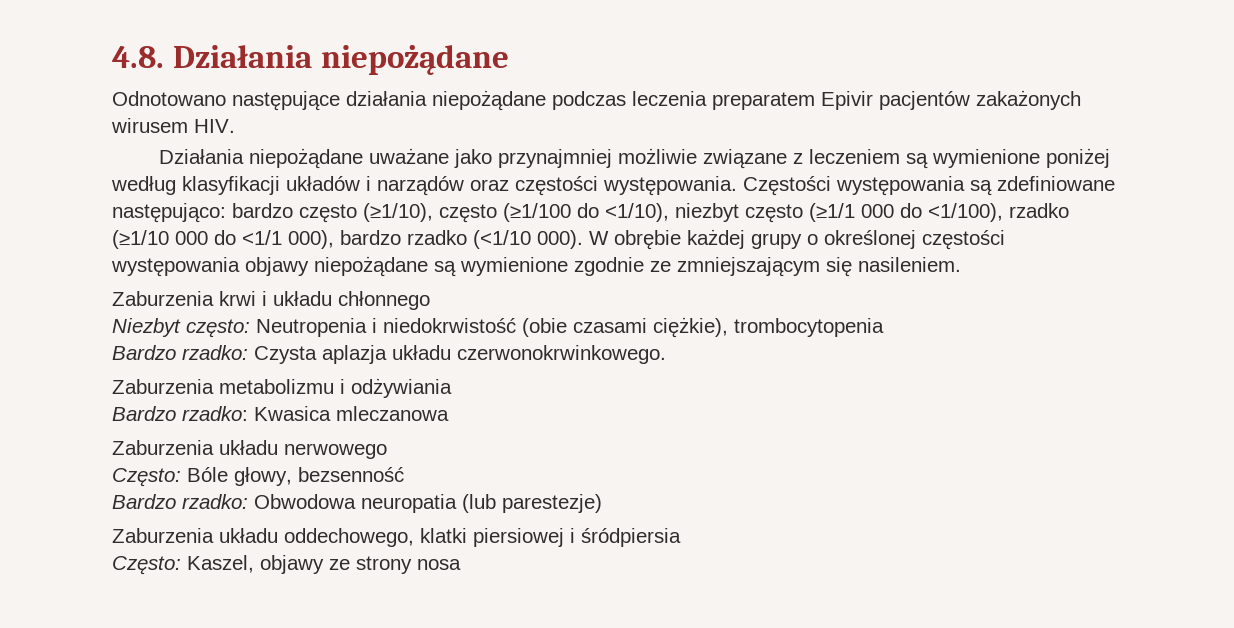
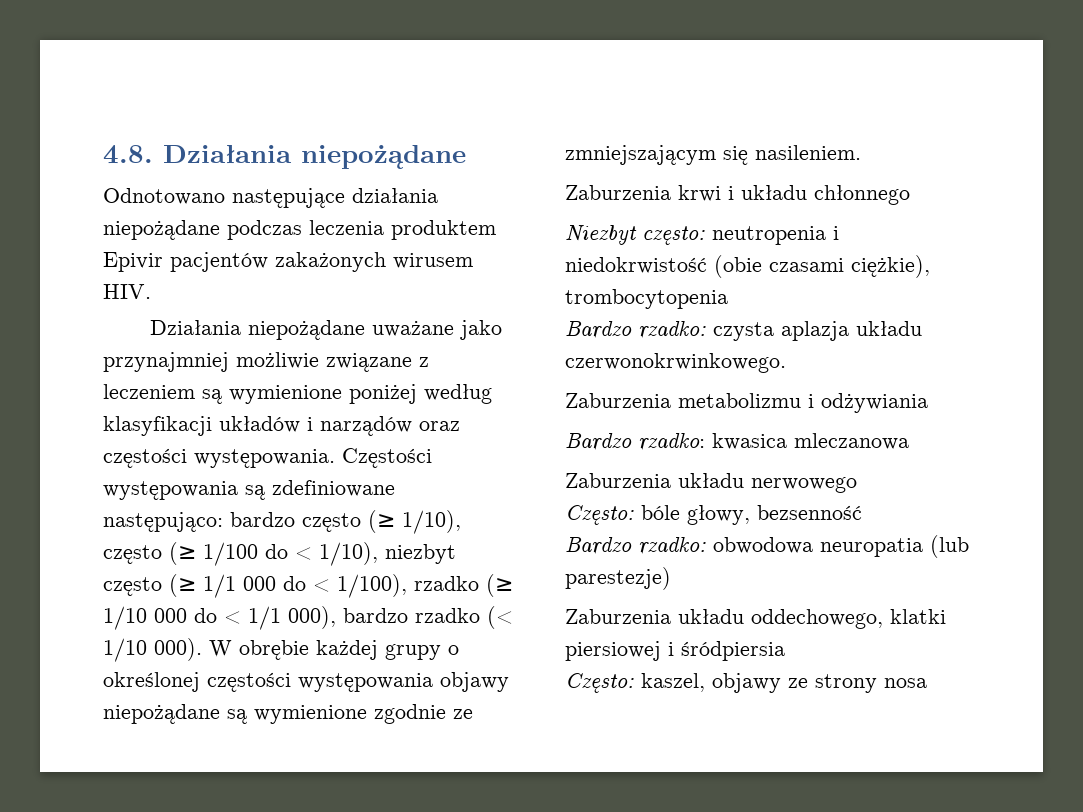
- Odnotowano następujące działania niepożądane podczas leczenia preparatem Epivir pacjentów zakażonych wirusem HIV.
+ Odnotowano następujące działania niepożądane podczas leczenia produktem Epivir pacjentów zakażonych wirusem HIV.
- Częstości występowania są zdefiniowane następująco: bardzo często (≥1/10), często (≥1/100 do <1/10), niezbyt często (≥1/1 000 do <1/100), rzadko (≥1/10 000 do <1/1 000), bardzo rzadko (<1/10 000).
+ Częstości występowania są zdefiniowane następująco: bardzo często (≥ 1/10), często (≥ 1/100 do < 1/10), niezbyt często (≥ 1/1 000 do < 1/100), rzadko (≥ 1/10 000 do < 1/1 000), bardzo rzadko (< 1/10 000).
- Niezbyt często: Neutropenia i niedokrwistość (obie czasami ciężkie), trombocytopenia
+ Niezbyt często: neutropenia i niedokrwistość (obie czasami ciężkie), trombocytopenia
- Bardzo rzadko: Czysta aplazja układu czerwonokrwinkowego.
+ Bardzo rzadko: czysta aplazja układu czerwonokrwinkowego.
- Bardzo rzadko: Kwasica mleczanowa
+ Bardzo rzadko: kwasica mleczanowa
- Często: Bóle głowy, bezsenność
+ Często: bóle głowy, bezsenność
- Bardzo rzadko: Obwodowa neuropatia (lub parestezje)
+ Bardzo rzadko: obwodowa neuropatia (lub parestezje)
- Często: Kaszel, objawy ze strony nosa
+ Często: kaszel, objawy ze strony nosa

